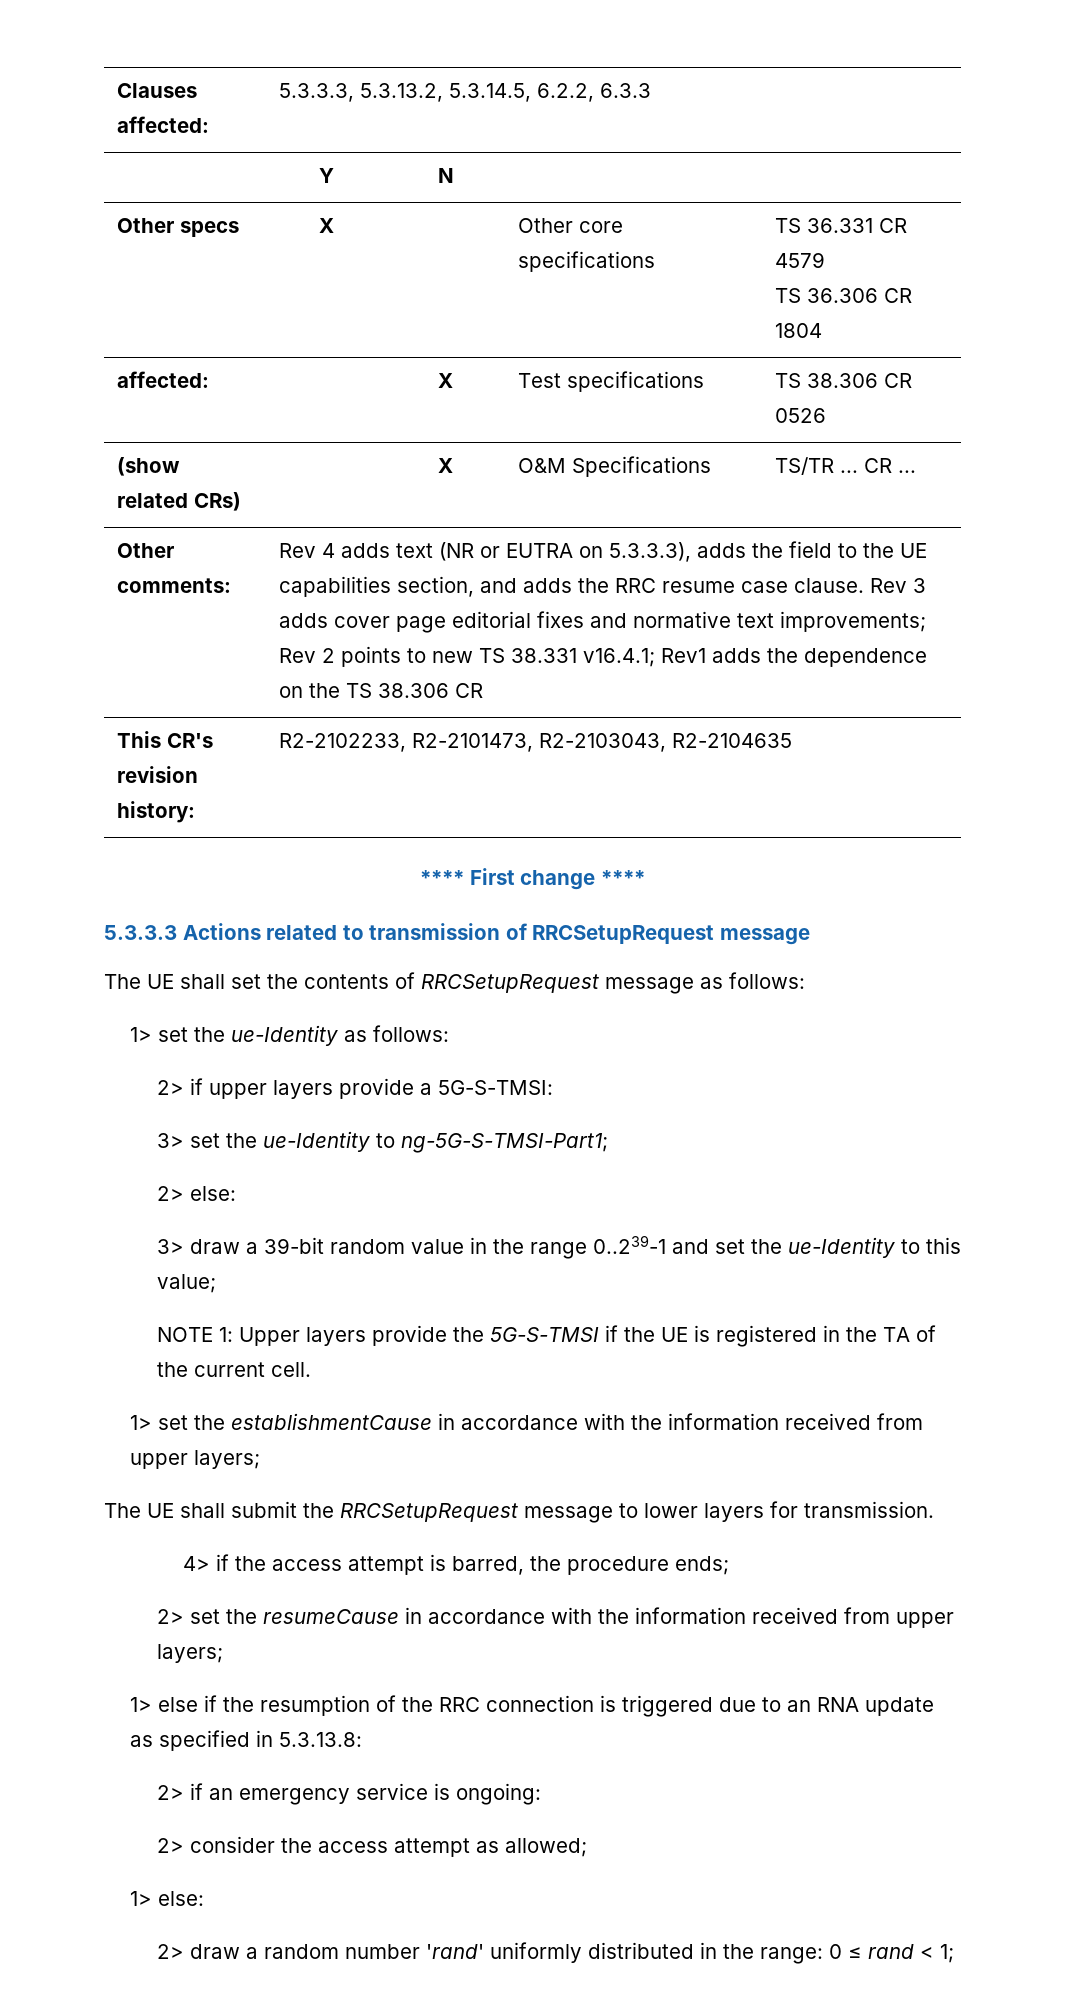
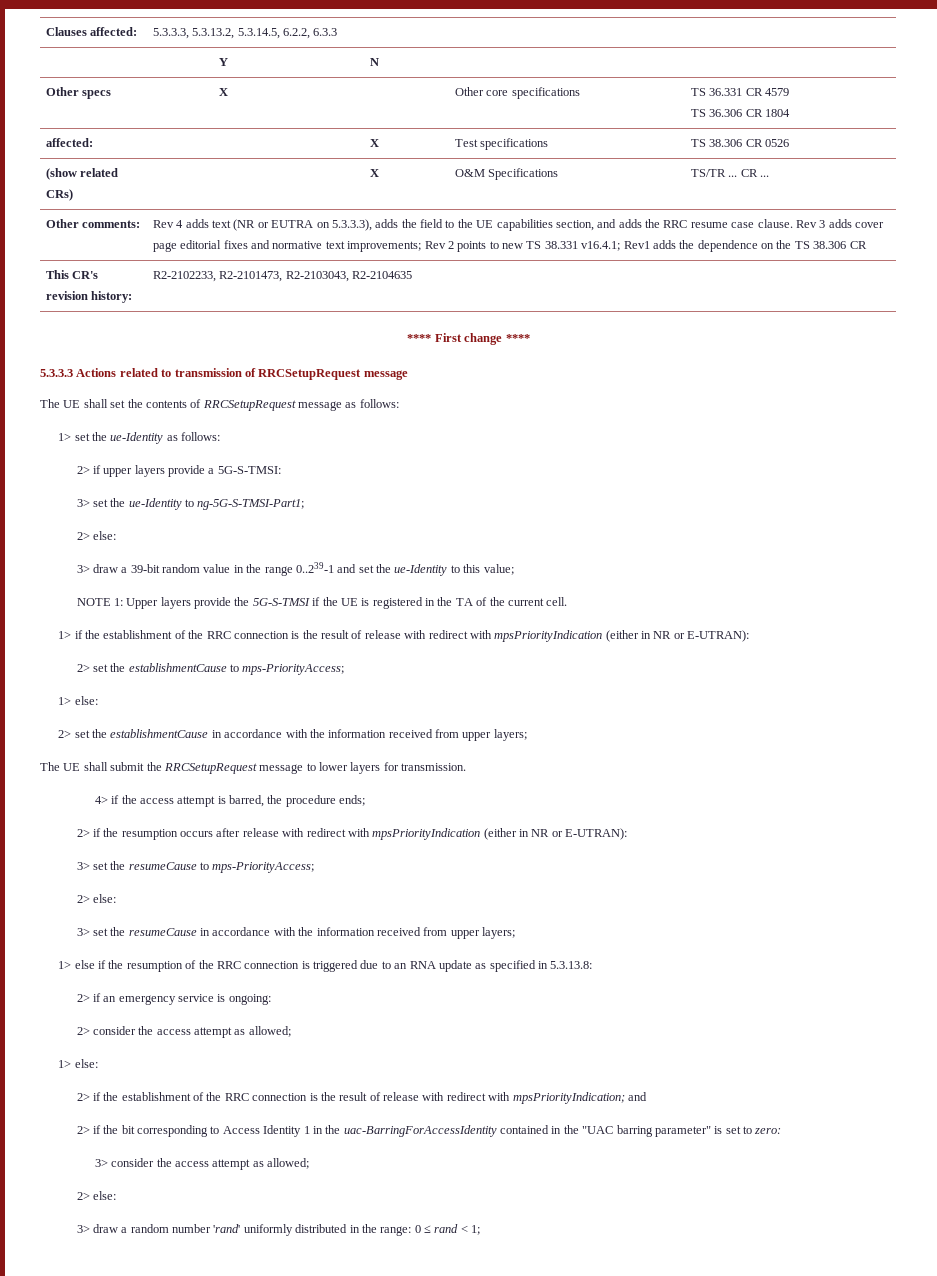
- 1> set the establishmentCause in accordance with the information received from upper layers;
+ 1> if the establishment of the RRC connection is the result of release with redirect with mpsPriorityIndication (either in NR or E-UTRAN):
+ 2> set the establishmentCause to mps-PriorityAccess;
+ 1> else:
+ 2> set the establishmentCause in accordance with the information received from upper layers;
- 2> set the resumeCause in accordance with the information received from upper layers;
+ 2> if the resumption occurs after release with redirect with mpsPriorityIndication (either in NR or E-UTRAN):
+ 3> set the resumeCause to mps-PriorityAccess;
+ 2> else:
+ 3> set the resumeCause in accordance with the information received from upper layers;
- 2> draw a random number 'rand' uniformly distributed in the range: 0 ≤ rand < 1;
+ 2> if the establishment of the RRC connection is the result of release with redirect with mpsPriorityIndication; and
+ 2> if the bit corresponding to Access Identity 1 in the uac-BarringForAccessIdentity contained in the "UAC barring parameter" is set to zero:
+ 3> consider the access attempt as allowed;
+ 2> else:
+ 3> draw a random number 'rand' uniformly distributed in the range: 0 ≤ rand < 1;

